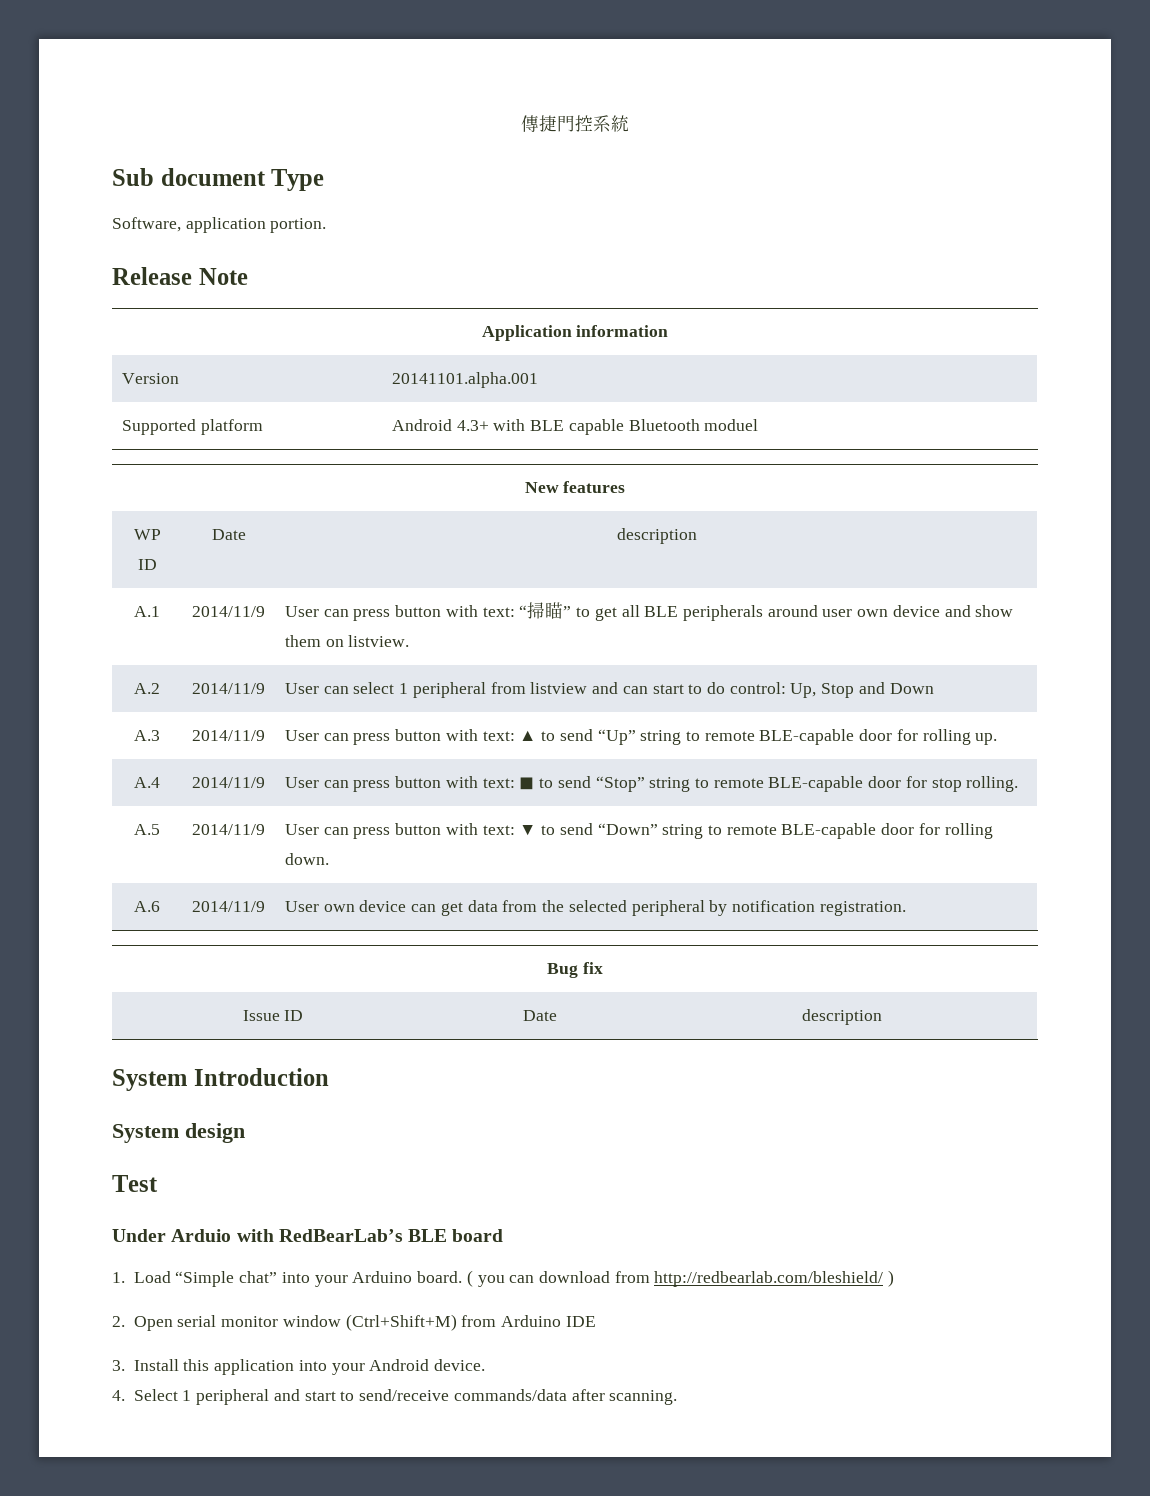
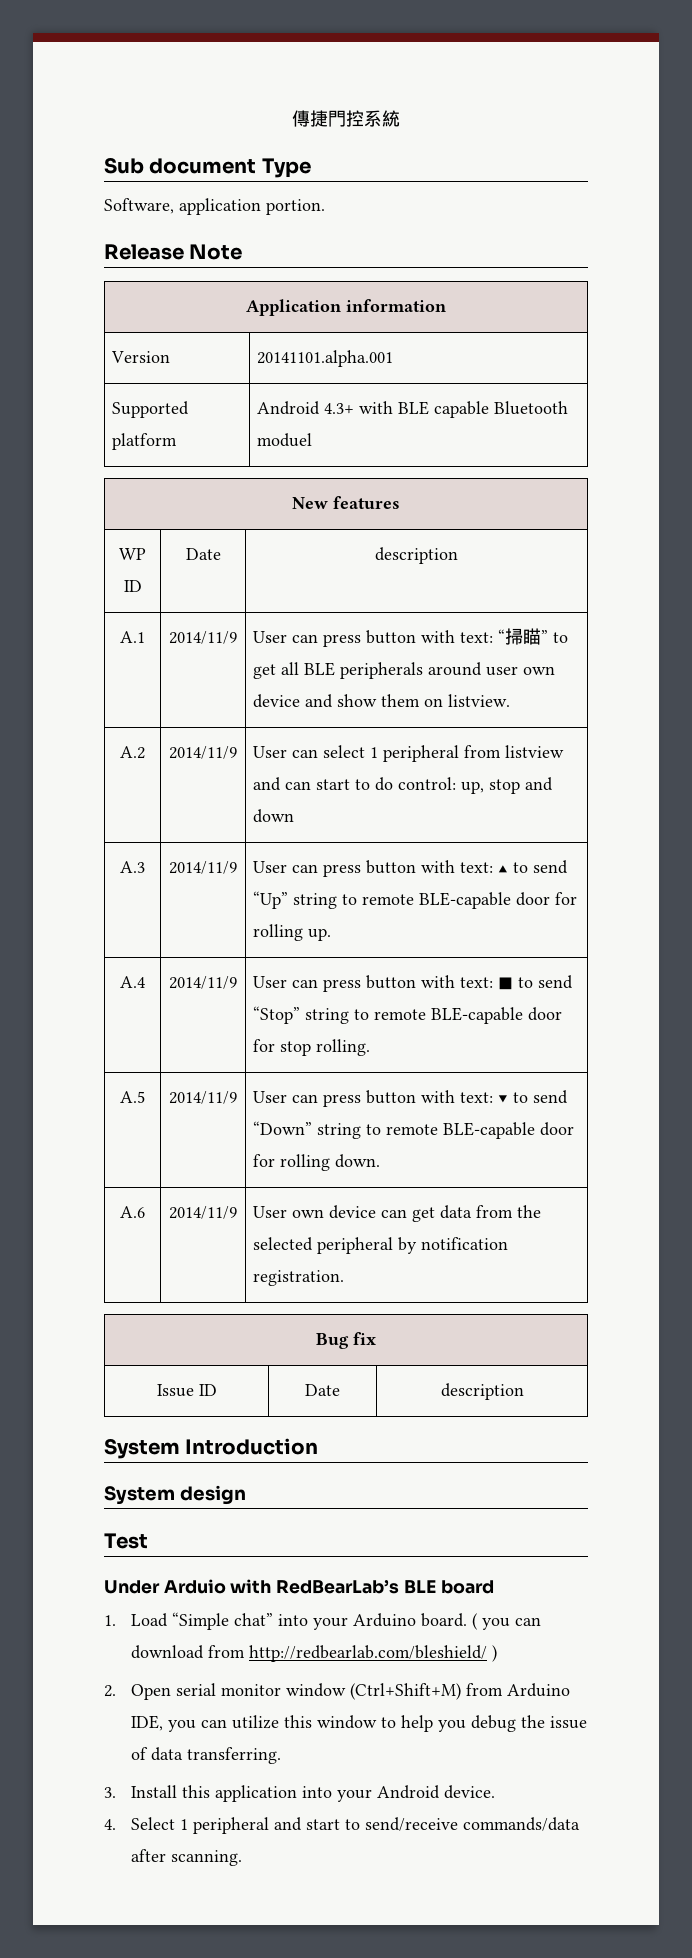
- A.2 | 2014/11/9 | User can select 1 peripheral from listview and can start to do control: Up, Stop and Down
+ A.2 | 2014/11/9 | User can select 1 peripheral from listview and can start to do control: up, stop and down
- 2. Open serial monitor window (Ctrl+Shift+M) from Arduino IDE
+ 2. Open serial monitor window (Ctrl+Shift+M) from Arduino IDE, you can utilize this window to help you debug the issue of data transferring.

